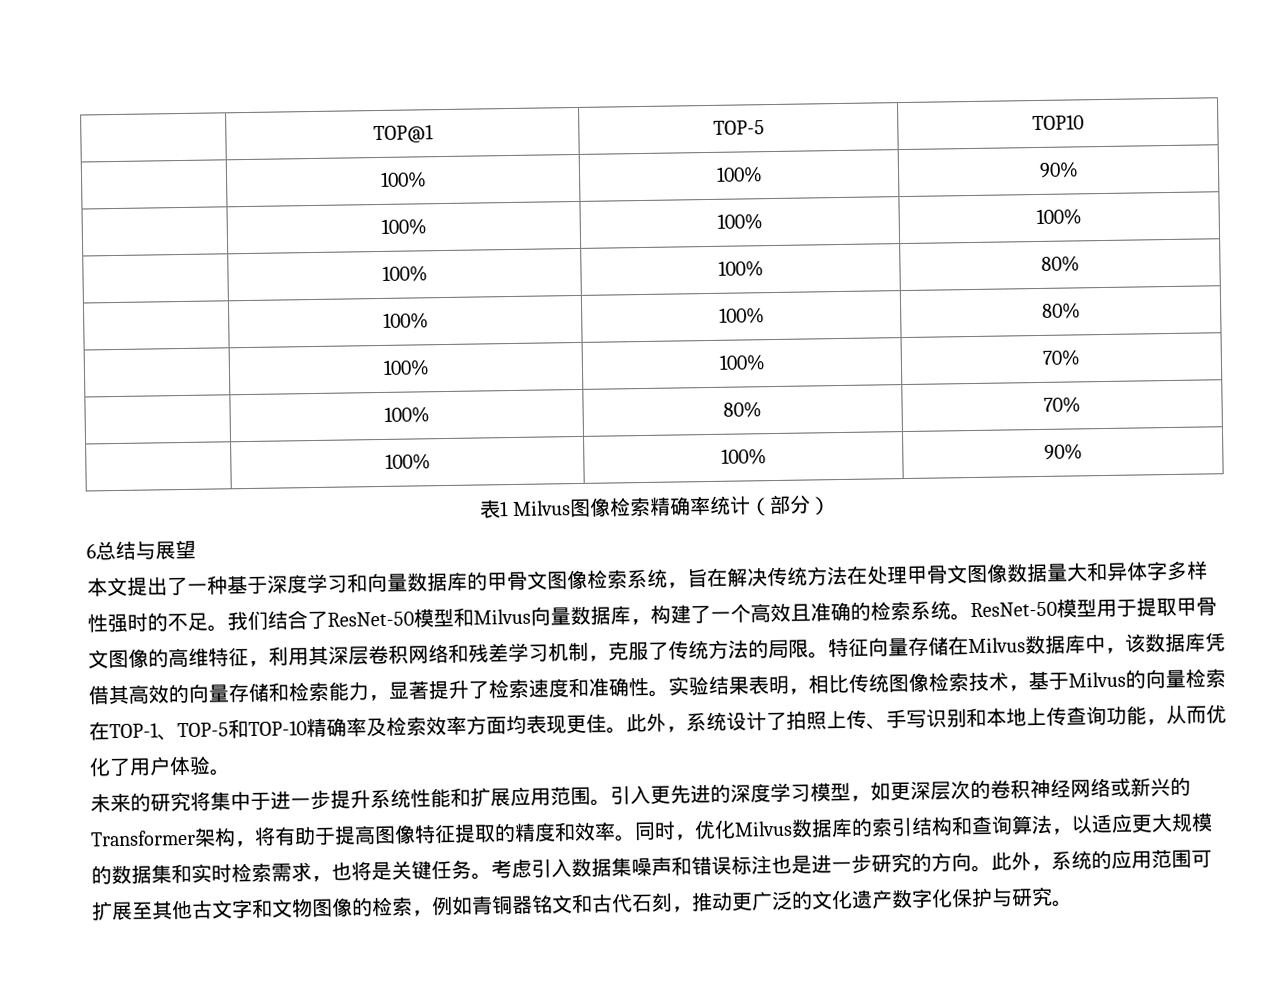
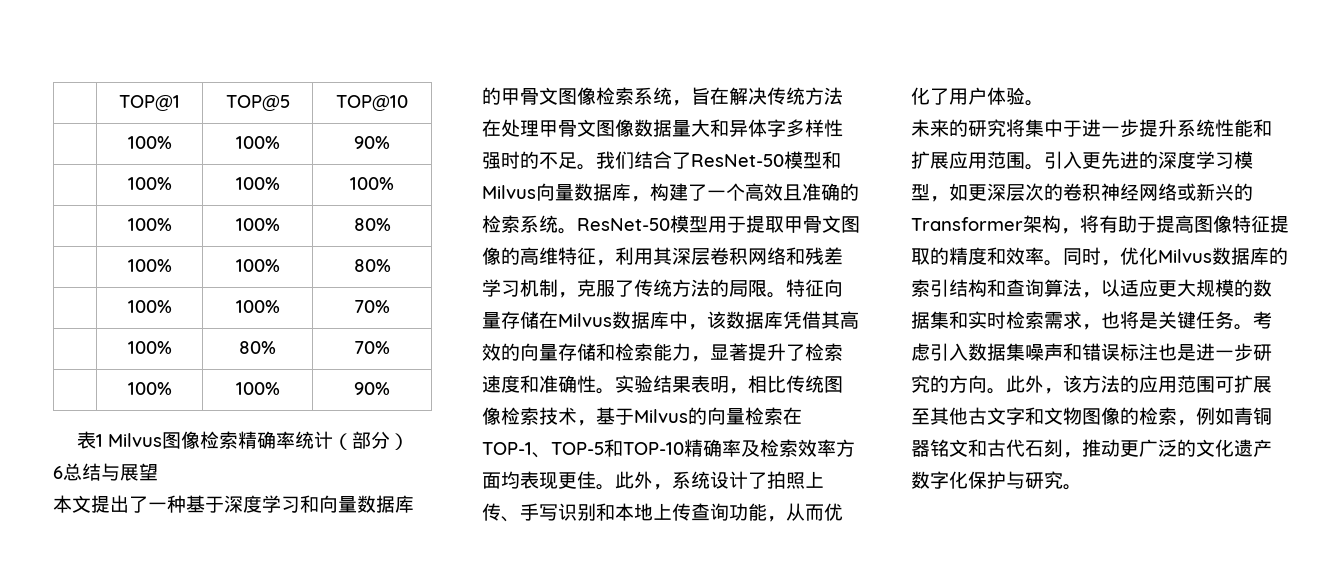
- | TOP@1 | TOP-5 | TOP10
+ | TOP@1 | TOP@5 | TOP@10
- 此外，系统的应用范围可扩展至其他古文字和文物图像的检索，例如青铜器铭文和古代石刻，推动更广泛的文化遗产数字化保护与研究。
+ 此外，该方法的应用范围可扩展至其他古文字和文物图像的检索，例如青铜器铭文和古代石刻，推动更广泛的文化遗产数字化保护与研究。

